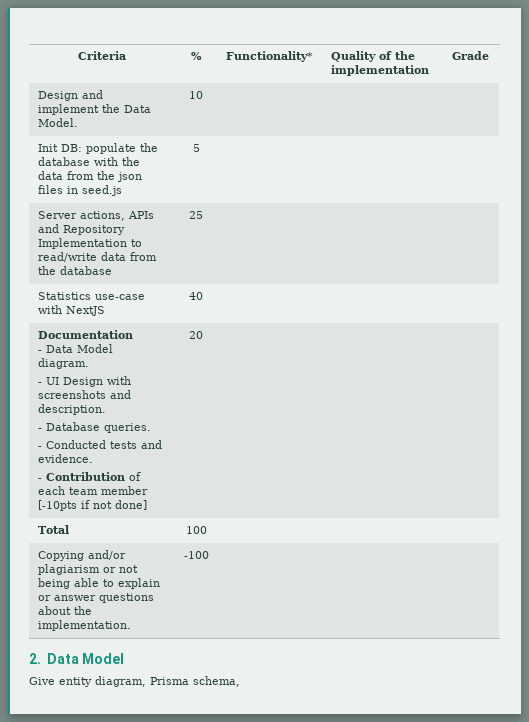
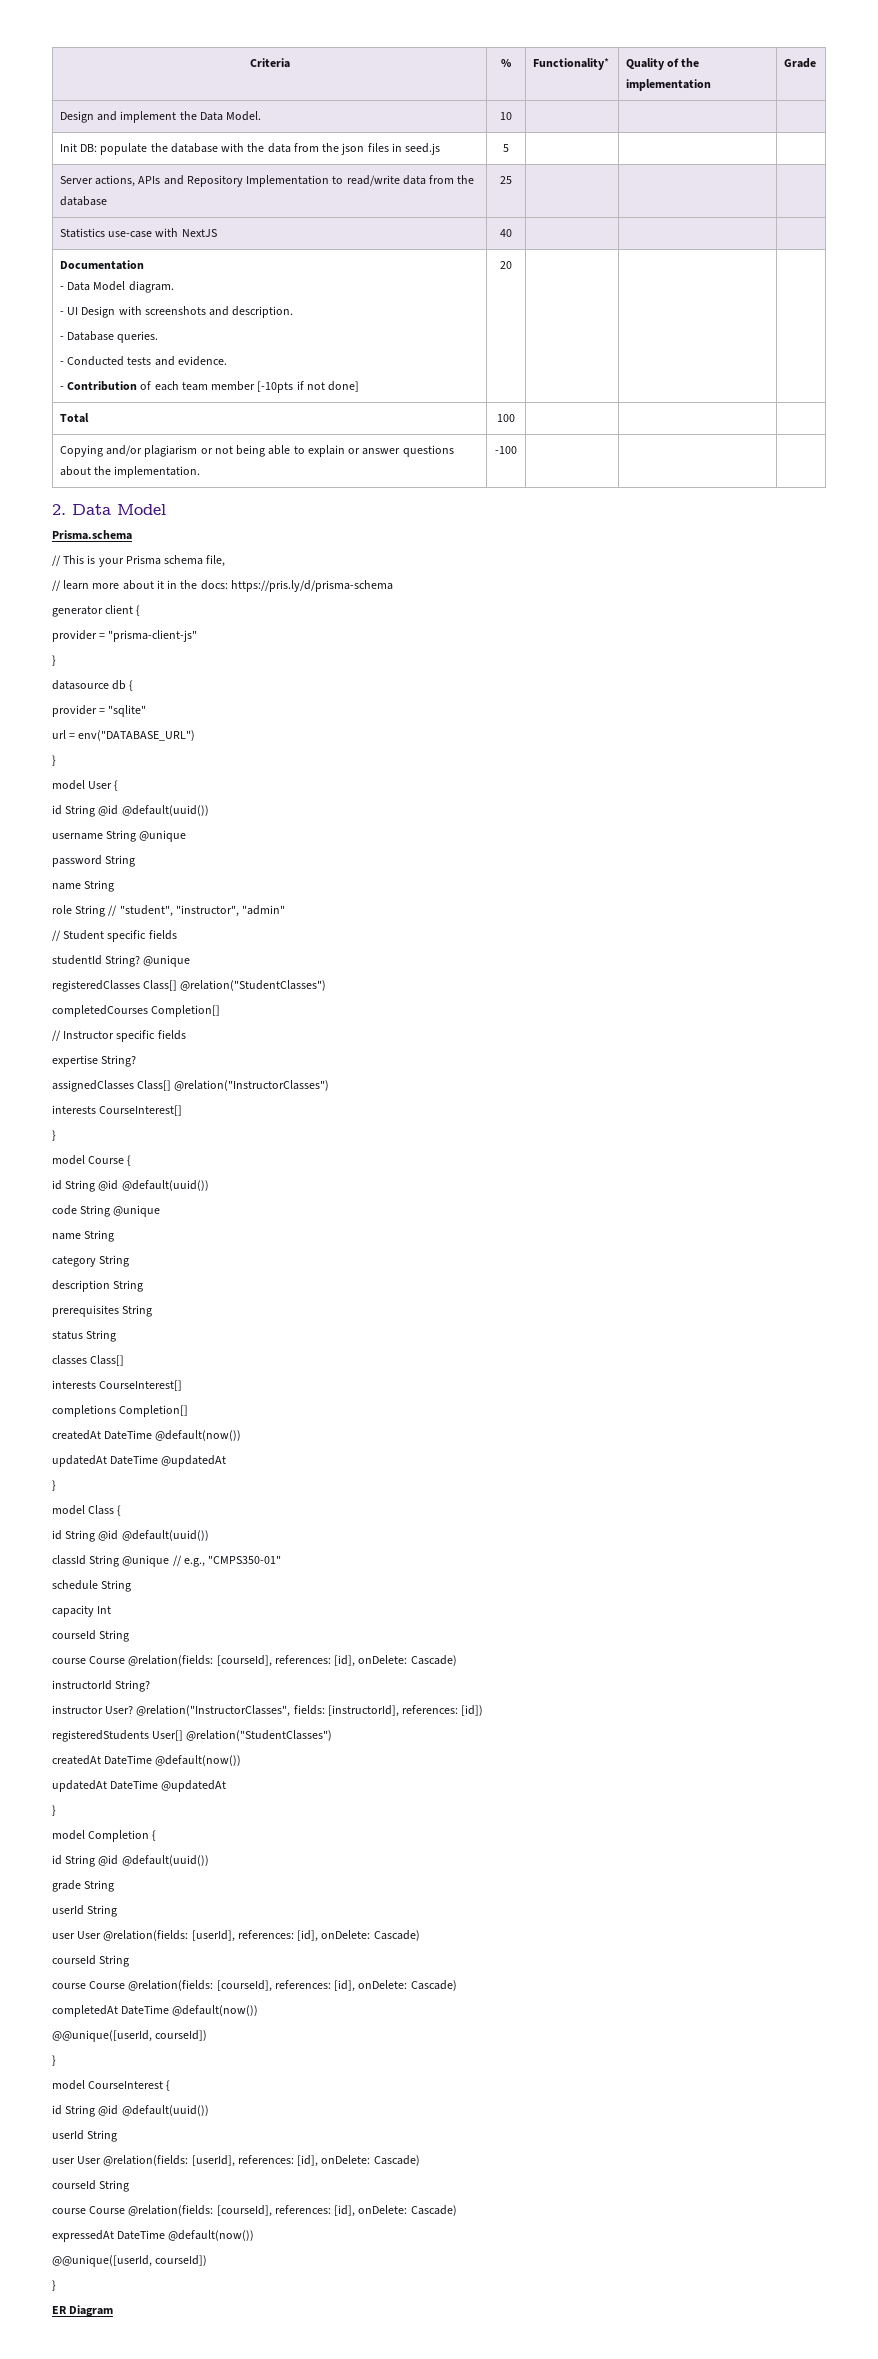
- Give entity diagram, Prisma schema,
+ Prisma.schema
+ // This is your Prisma schema file,
+ // learn more about it in the docs: https://pris.ly/d/prisma-schema
+ generator client {
+ provider = "prisma-client-js"
+ }
+ datasource db {
+ provider = "sqlite"
+ url = env("DATABASE_URL")
+ }
+ model User {
+ id String @id @default(uuid())
+ username String @unique
+ password String
+ name String
+ role String // "student", "instructor", "admin"
+ // Student specific fields
+ studentId String? @unique
+ registeredClasses Class[] @relation("StudentClasses")
+ completedCourses Completion[]
+ // Instructor specific fields
+ expertise String?
+ assignedClasses Class[] @relation("InstructorClasses")
+ interests CourseInterest[]
+ }
+ model Course {
+ id String @id @default(uuid())
+ code String @unique
+ name String
+ category String
+ description String
+ prerequisites String
+ status String
+ classes Class[]
+ interests CourseInterest[]
+ completions Completion[]
+ createdAt DateTime @default(now())
+ updatedAt DateTime @updatedAt
+ }
+ model Class {
+ id String @id @default(uuid())
+ classId String @unique // e.g., "CMPS350-01"
+ schedule String
+ capacity Int
+ courseId String
+ course Course @relation(fields: [courseId], references: [id], onDelete: Cascade)
+ instructorId String?
+ instructor User? @relation("InstructorClasses", fields: [instructorId], references: [id])
+ registeredStudents User[] @relation("StudentClasses")
+ createdAt DateTime @default(now())
+ updatedAt DateTime @updatedAt
+ }
+ model Completion {
+ id String @id @default(uuid())
+ grade String
+ userId String
+ user User @relation(fields: [userId], references: [id], onDelete: Cascade)
+ courseId String
+ course Course @relation(fields: [courseId], references: [id], onDelete: Cascade)
+ completedAt DateTime @default(now())
+ @@unique([userId, courseId])
+ }
+ model CourseInterest {
+ id String @id @default(uuid())
+ userId String
+ user User @relation(fields: [userId], references: [id], onDelete: Cascade)
+ courseId String
+ course Course @relation(fields: [courseId], references: [id], onDelete: Cascade)
+ expressedAt DateTime @default(now())
+ @@unique([userId, courseId])
+ }
+ ER Diagram

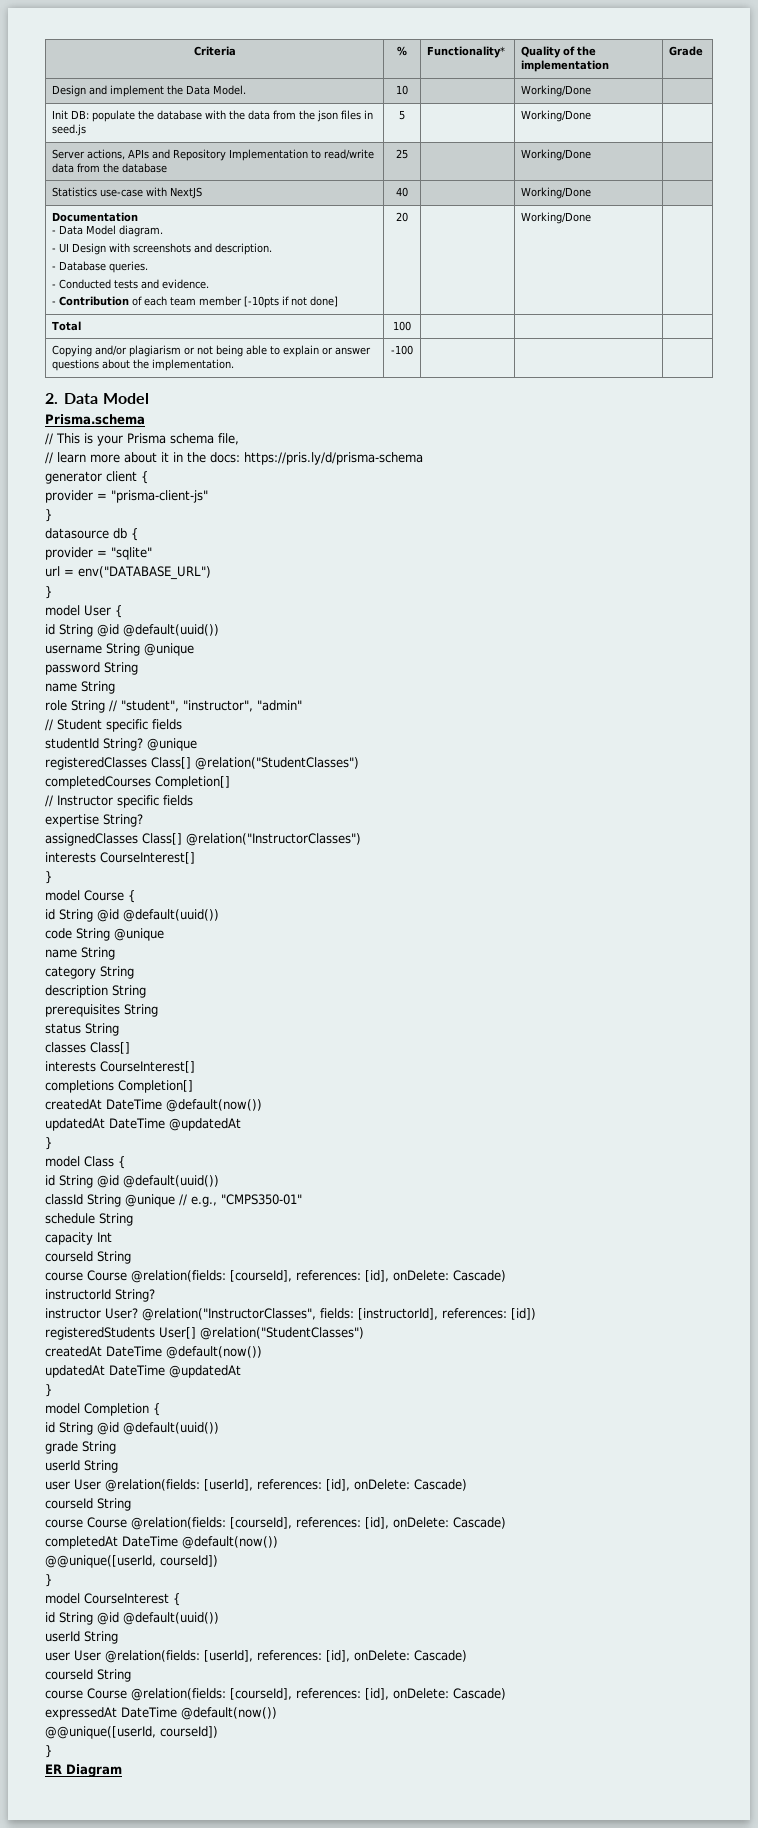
- Design and implement the Data Model. | 10 | | |
+ Design and implement the Data Model. | 10 | | Working/Done |
- Init DB: populate the database with the data from the json files in seed.js | 5 | | |
+ Init DB: populate the database with the data from the json files in seed.js | 5 | | Working/Done |
- Server actions, APIs and Repository Implementation to read/write data from the database | 25 | | |
+ Server actions, APIs and Repository Implementation to read/write data from the database | 25 | | Working/Done |
- Statistics use-case with NextJS | 40 | | |
+ Statistics use-case with NextJS | 40 | | Working/Done |
  Documentation
  - Data Model diagram.
  - UI Design with screenshots and description.
  - Database queries.
  - Conducted tests and evidence.
- - Contribution of each team member [-10pts if not done] | 20 | | |
+ - Contribution of each team member [-10pts if not done] | 20 | | Working/Done |

